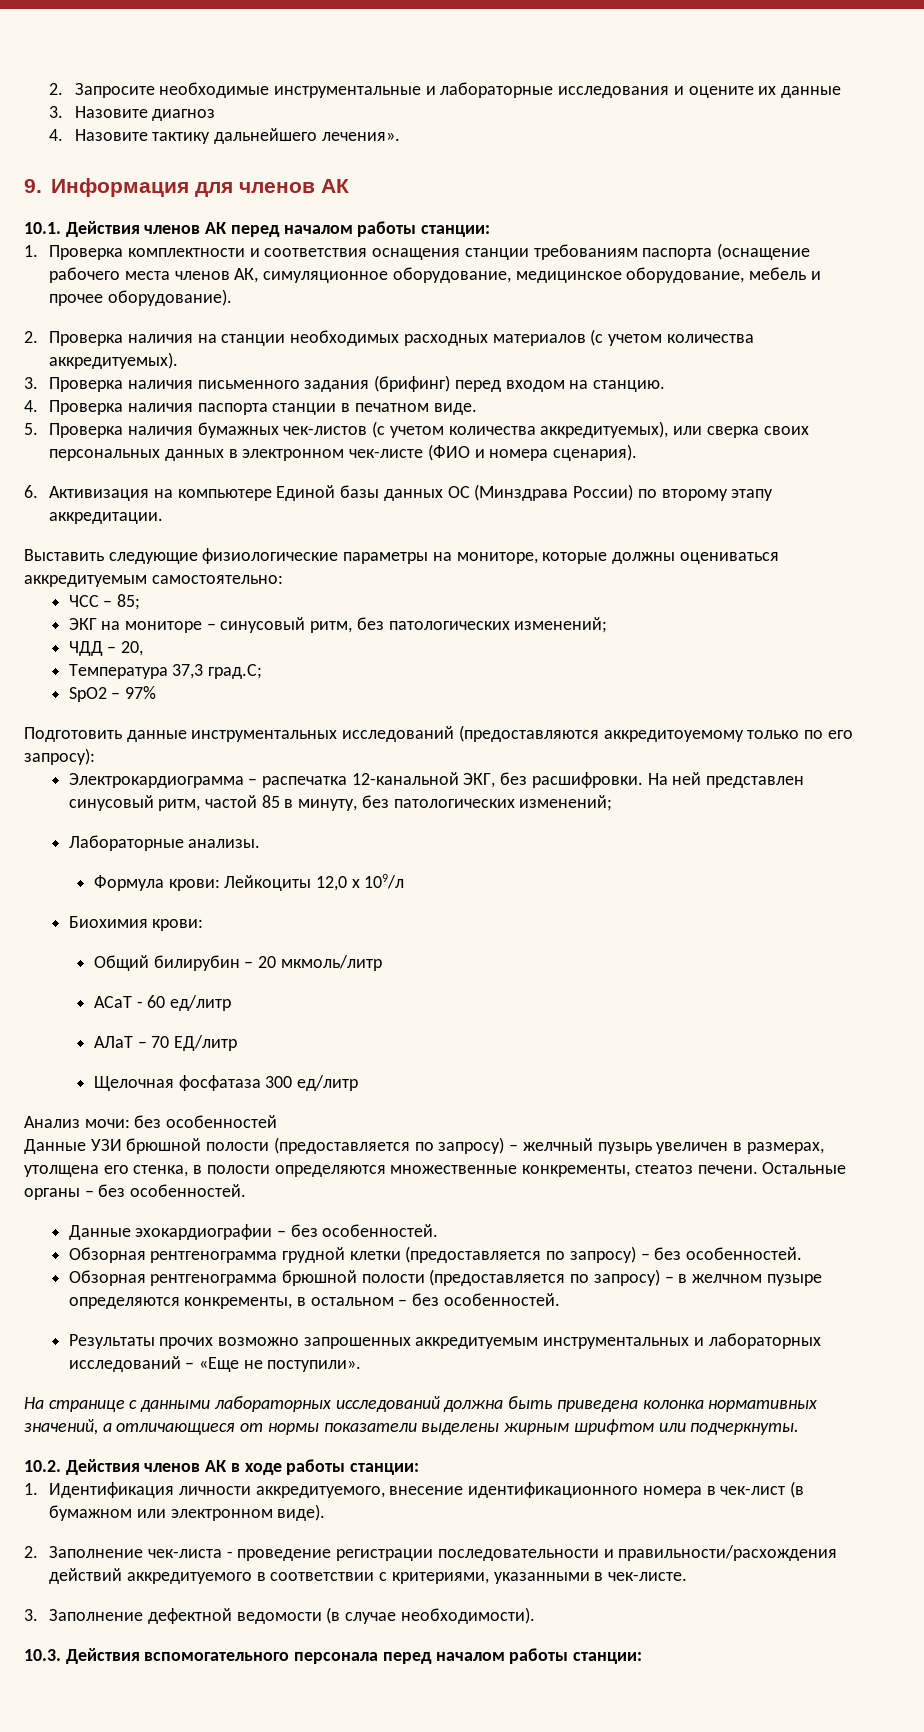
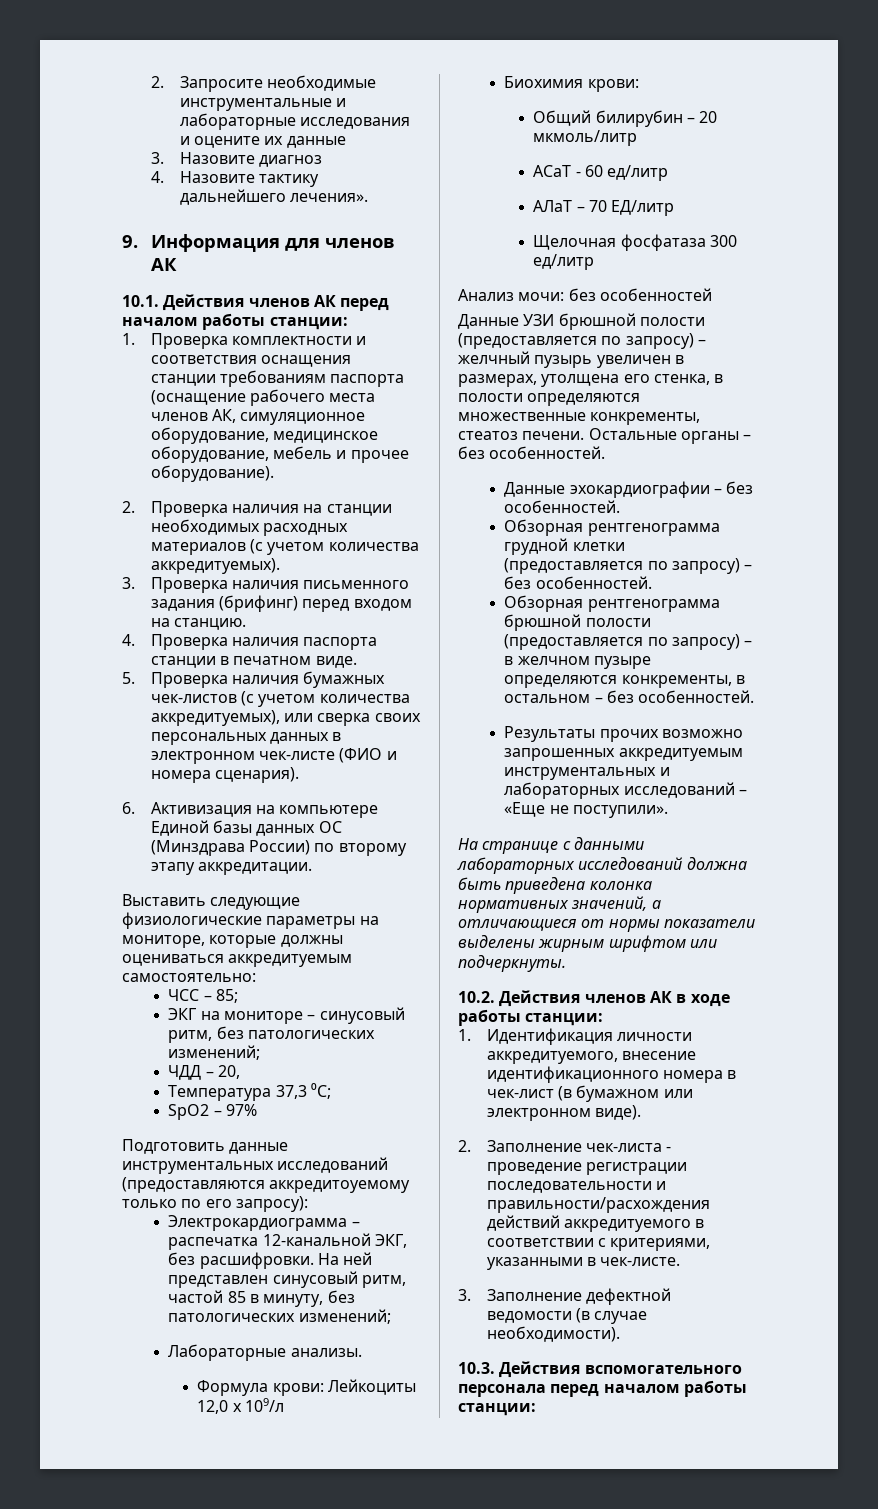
- Температура 37,3 град.С;
+ Температура 37,3 ⁰С;

